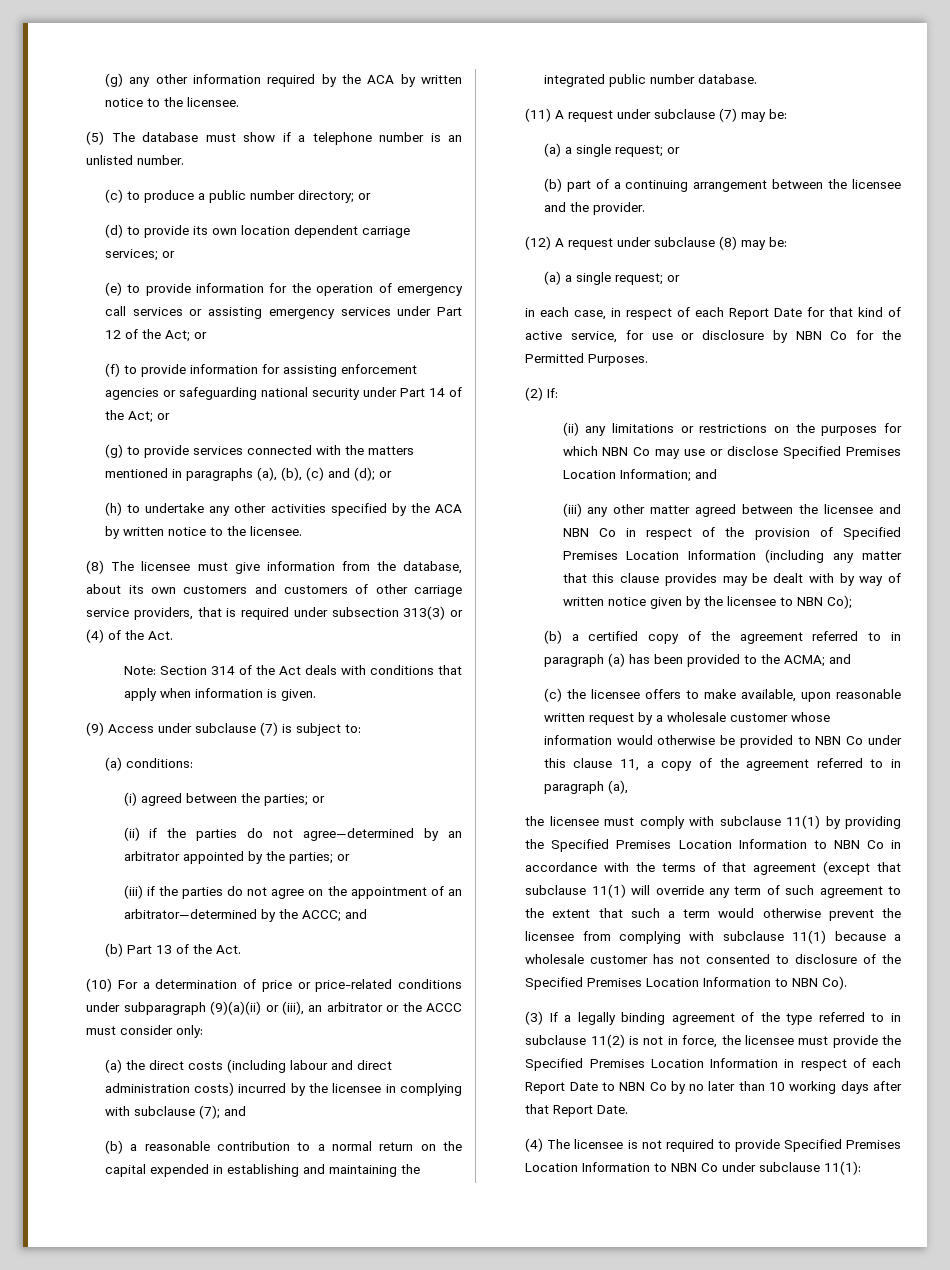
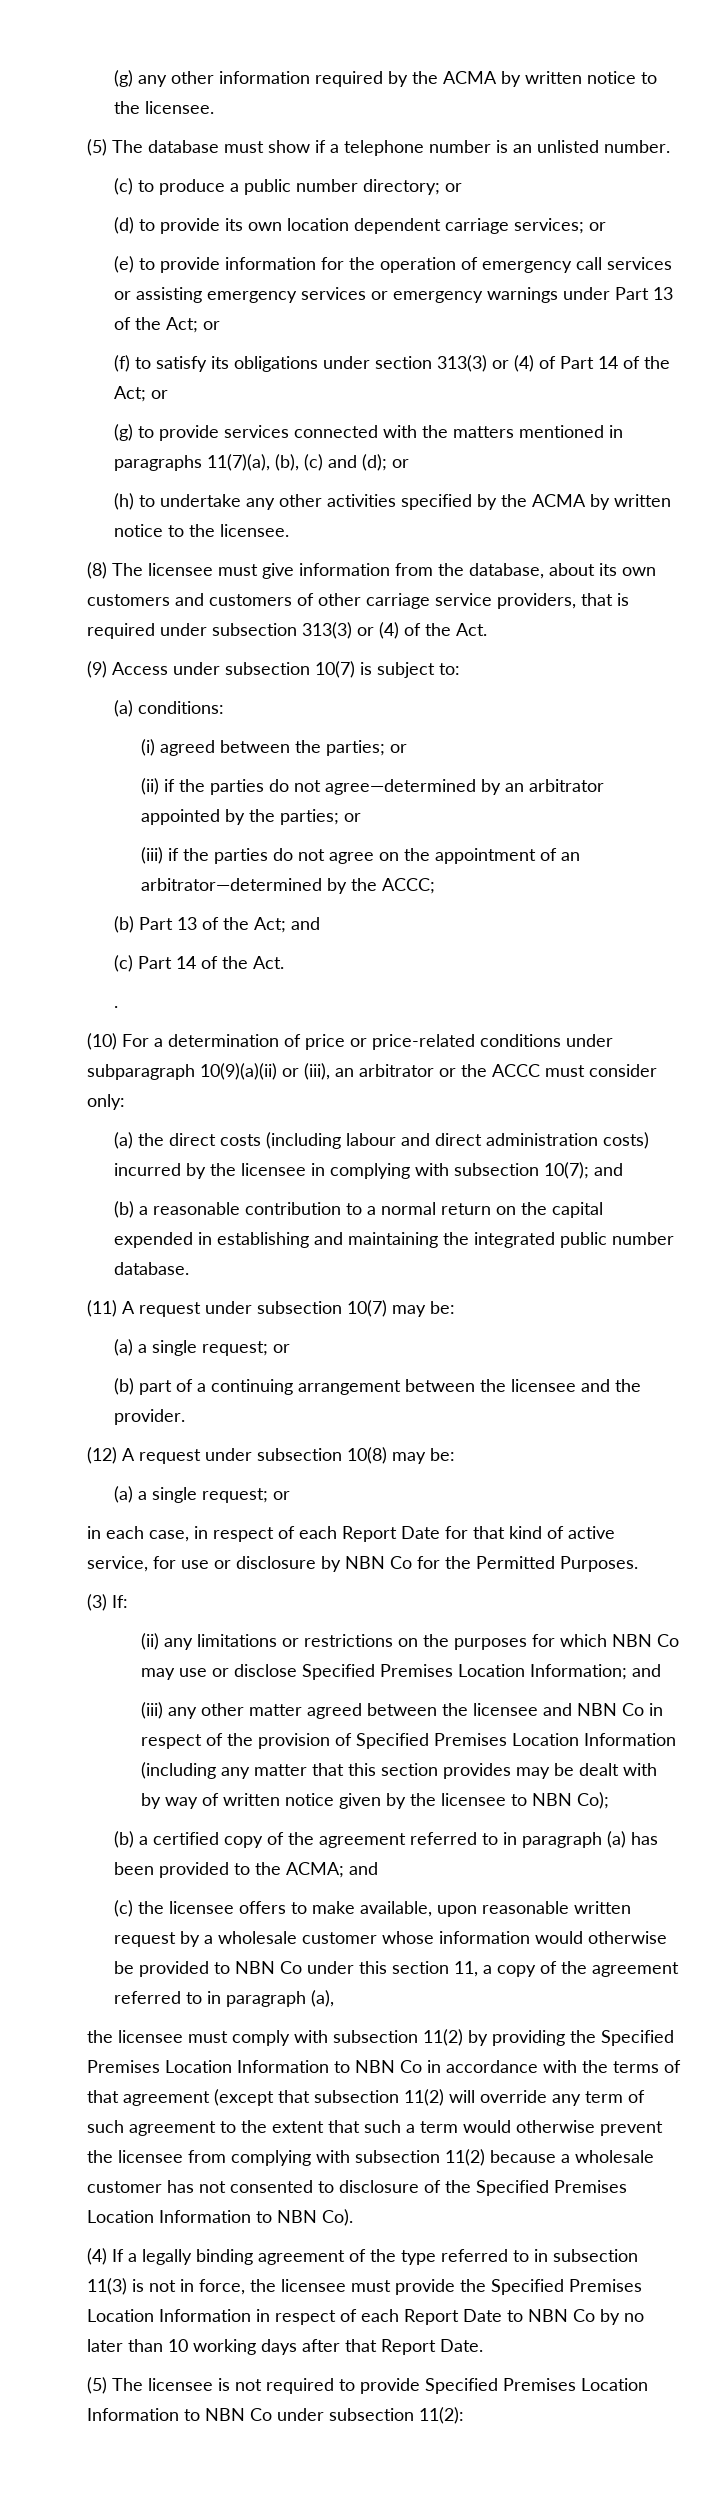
- (g) any other information required by the ACA by written notice to the licensee.
+ (g) any other information required by the ACMA by written notice to the licensee.
- (e) to provide information for the operation of emergency call services or assisting emergency services under Part 12 of the Act; or
+ (e) to provide information for the operation of emergency call services or assisting emergency services or emergency warnings under Part 13 of the Act; or
- (f) to provide information for assisting enforcement agencies or safeguarding national security under Part 14 of the Act; or
+ (f) to satisfy its obligations under section 313(3) or (4) of Part 14 of the Act; or
- (g) to provide services connected with the matters mentioned in paragraphs (a), (b), (c) and (d); or
+ (g) to provide services connected with the matters mentioned in paragraphs 11(7)(a), (b), (c) and (d); or
- (h) to undertake any other activities specified by the ACA by written notice to the licensee.
+ (h) to undertake any other activities specified by the ACMA by written notice to the licensee.
- Note: Section 314 of the Act deals with conditions that apply when information is given.
- (9) Access under subclause (7) is subject to:
+ (9) Access under subsection 10(7) is subject to:
- (iii) if the parties do not agree on the appointment of an arbitrator—determined by the ACCC; and
+ (iii) if the parties do not agree on the appointment of an arbitrator—determined by the ACCC;
- (b) Part 13 of the Act.
+ (b) Part 13 of the Act; and
+ (c) Part 14 of the Act.
+ .
- (10) For a determination of price or price-related conditions under subparagraph (9)(a)(ii) or (iii), an arbitrator or the ACCC must consider only:
+ (10) For a determination of price or price-related conditions under subparagraph 10(9)(a)(ii) or (iii), an arbitrator or the ACCC must consider only:
- (a) the direct costs (including labour and direct administration costs) incurred by the licensee in complying with subclause (7); and
+ (a) the direct costs (including labour and direct administration costs) incurred by the licensee in complying with subsection 10(7); and
- (11) A request under subclause (7) may be:
+ (11) A request under subsection 10(7) may be:
- (12) A request under subclause (8) may be:
+ (12) A request under subsection 10(8) may be:
- (2) If:
+ (3) If:
- (iii) any other matter agreed between the licensee and NBN Co in respect of the provision of Specified Premises Location Information (including any matter that this clause provides may be dealt with by way of written notice given by the licensee to NBN Co);
+ (iii) any other matter agreed between the licensee and NBN Co in respect of the provision of Specified Premises Location Information (including any matter that this section provides may be dealt with by way of written notice given by the licensee to NBN Co);
- (c) the licensee offers to make available, upon reasonable written request by a wholesale customer whose information would otherwise be provided to NBN Co under this clause 11, a copy of the agreement referred to in paragraph (a),
+ (c) the licensee offers to make available, upon reasonable written request by a wholesale customer whose information would otherwise be provided to NBN Co under this section 11, a copy of the agreement referred to in paragraph (a),
- the licensee must comply with subclause 11(1) by providing the Specified Premises Location Information to NBN Co in accordance with the terms of that agreement (except that subclause 11(1) will override any term of such agreement to the extent that such a term would otherwise prevent the licensee from complying with subclause 11(1) because a wholesale customer has not consented to disclosure of the Specified Premises Location Information to NBN Co).
+ the licensee must comply with subsection 11(2) by providing the Specified Premises Location Information to NBN Co in accordance with the terms of that agreement (except that subsection 11(2) will override any term of such agreement to the extent that such a term would otherwise prevent the licensee from complying with subsection 11(2) because a wholesale customer has not consented to disclosure of the Specified Premises Location Information to NBN Co).
- (3) If a legally binding agreement of the type referred to in subclause 11(2) is not in force, the licensee must provide the Specified Premises Location Information in respect of each Report Date to NBN Co by no later than 10 working days after that Report Date.
+ (4) If a legally binding agreement of the type referred to in subsection 11(3) is not in force, the licensee must provide the Specified Premises Location Information in respect of each Report Date to NBN Co by no later than 10 working days after that Report Date.
- (4) The licensee is not required to provide Specified Premises Location Information to NBN Co under subclause 11(1):
+ (5) The licensee is not required to provide Specified Premises Location Information to NBN Co under subsection 11(2):

